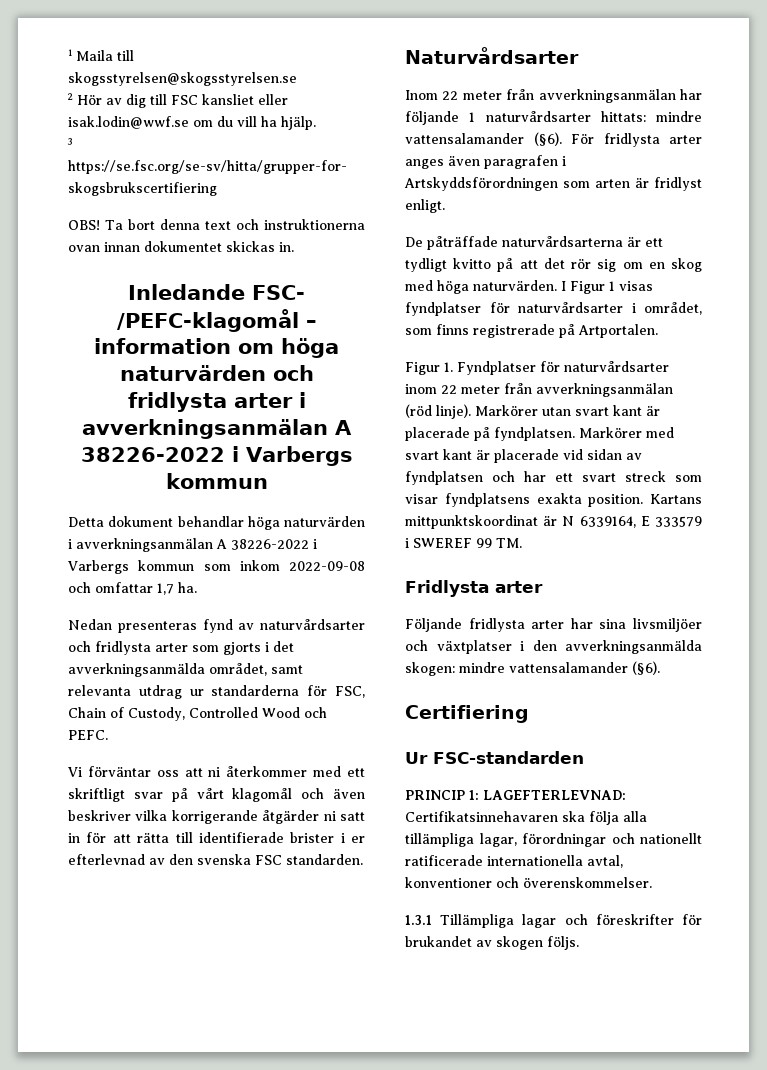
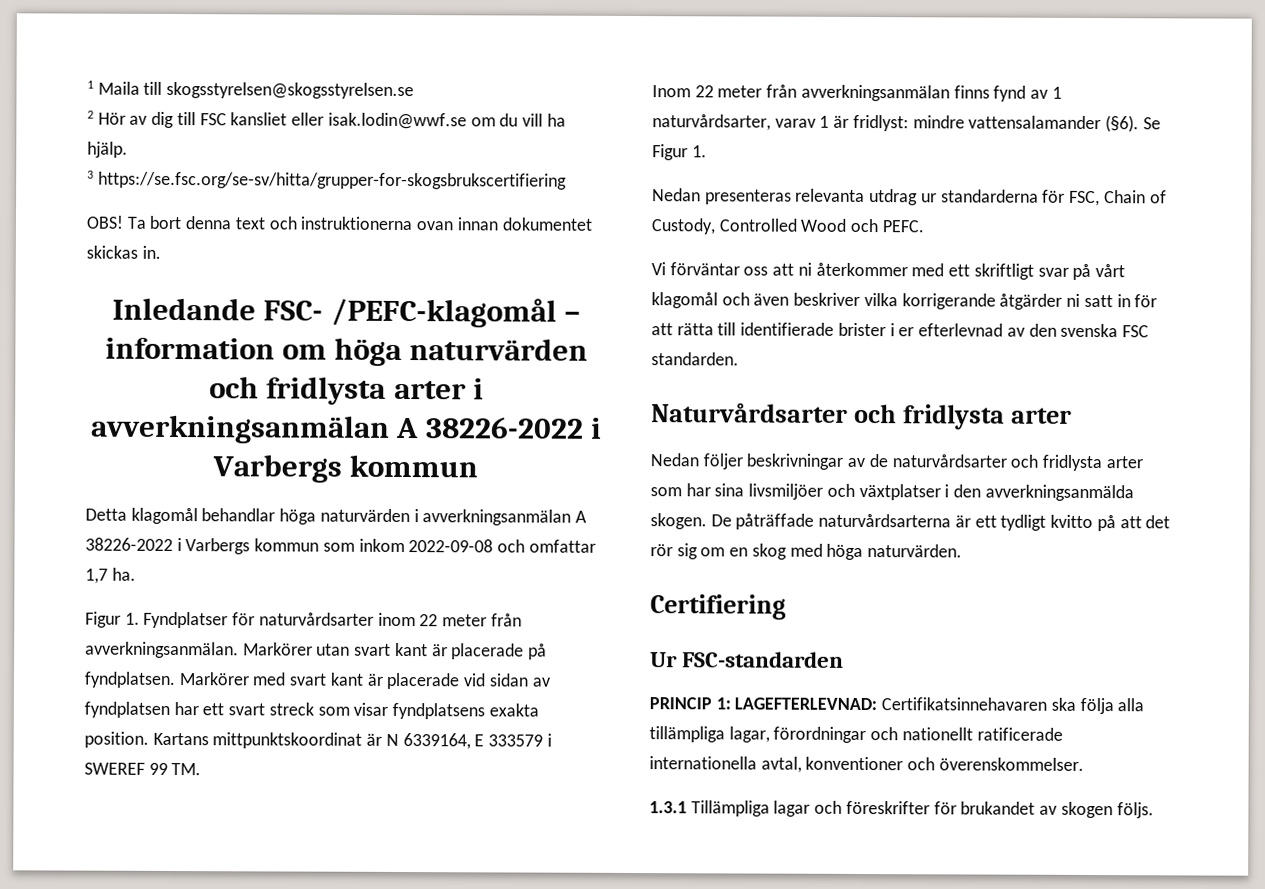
- Detta dokument behandlar höga naturvärden i avverkningsanmälan A 38226-2022 i Varbergs kommun som inkom 2022-09-08 och omfattar 1,7 ha.
+ Detta klagomål behandlar höga naturvärden i avverkningsanmälan A 38226-2022 i Varbergs kommun som inkom 2022-09-08 och omfattar 1,7 ha.
- Nedan presenteras fynd av naturvårdsarter och fridlysta arter som gjorts i det avverkningsanmälda området, samt relevanta utdrag ur standarderna för FSC, Chain of Custody, Controlled Wood och PEFC.
+ Figur 1. Fyndplatser för naturvårdsarter inom 22 meter från avverkningsanmälan. Markörer utan svart kant är placerade på fyndplatsen. Markörer med svart kant är placerade vid sidan av fyndplatsen har ett svart streck som visar fyndplatsens exakta position. Kartans mittpunktskoordinat är N 6339164, E 333579 i SWEREF 99 TM.
+ Inom 22 meter från avverkningsanmälan finns fynd av 1 naturvårdsarter, varav 1 är fridlyst: mindre vattensalamander (§6). Se Figur 1.
+ Nedan presenteras relevanta utdrag ur standarderna för FSC, Chain of Custody, Controlled Wood och PEFC.
- Naturvårdsarter
- Inom 22 meter från avverkningsanmälan har följande 1 naturvårdsarter hittats: mindre vattensalamander (§6). För fridlysta arter anges även paragrafen i Artskyddsförordningen som arten är fridlyst enligt.
- De påträffade naturvårdsarterna är ett tydligt kvitto på att det rör sig om en skog med höga naturvärden. I Figur 1 visas fyndplatser för naturvårdsarter i området, som finns registrerade på Artportalen.
- Figur 1. Fyndplatser för naturvårdsarter inom 22 meter från avverkningsanmälan (röd linje). Markörer utan svart kant är placerade på fyndplatsen. Markörer med svart kant är placerade vid sidan av fyndplatsen och har ett svart streck som visar fyndplatsens exakta position. Kartans mittpunktskoordinat är N 6339164, E 333579 i SWEREF 99 TM.
- Fridlysta arter
- Följande fridlysta arter har sina livsmiljöer och växtplatser i den avverkningsanmälda skogen: mindre vattensalamander (§6).
+ Naturvårdsarter och fridlysta arter
+ Nedan följer beskrivningar av de naturvårdsarter och fridlysta arter som har sina livsmiljöer och växtplatser i den avverkningsanmälda skogen. De påträffade naturvårdsarterna är ett tydligt kvitto på att det rör sig om en skog med höga naturvärden.

